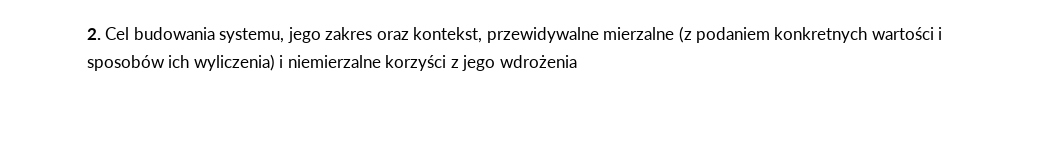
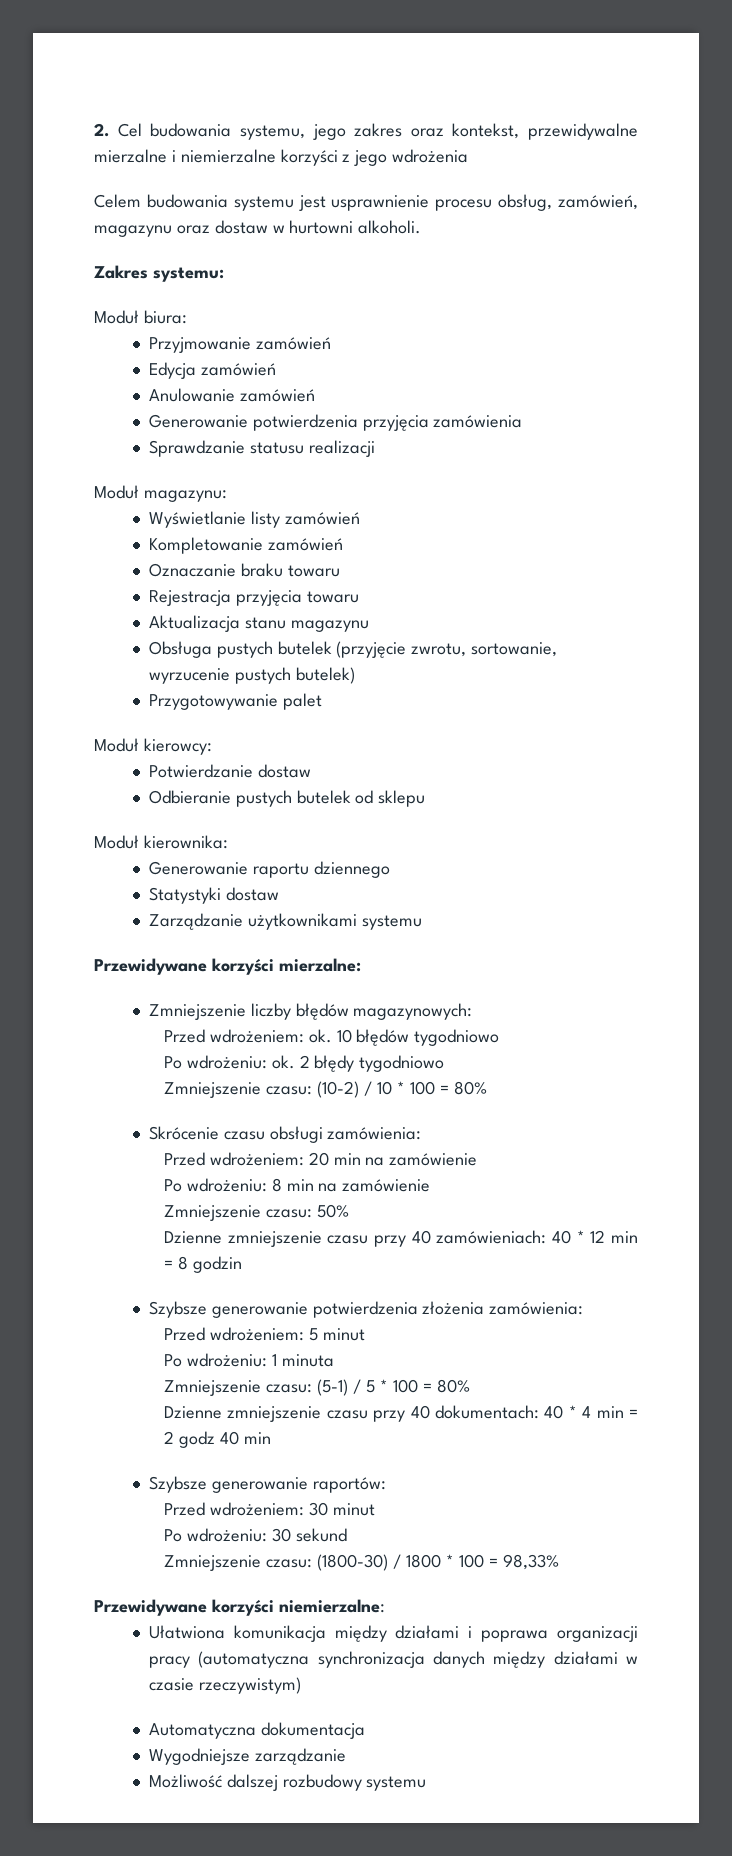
- 2. Cel budowania systemu, jego zakres oraz kontekst, przewidywalne mierzalne (z podaniem konkretnych wartości i sposobów ich wyliczenia) i niemierzalne korzyści z jego wdrożenia
+ 2. Cel budowania systemu, jego zakres oraz kontekst, przewidywalne mierzalne i niemierzalne korzyści z jego wdrożenia
+ Celem budowania systemu jest usprawnienie procesu obsług, zamówień, magazynu oraz dostaw w hurtowni alkoholi.
+ Zakres systemu:
+ Moduł biura:
+ Przyjmowanie zamówień
+ Edycja zamówień
+ Anulowanie zamówień
+ Generowanie potwierdzenia przyjęcia zamówienia
+ Sprawdzanie statusu realizacji
+ Moduł magazynu:
+ Wyświetlanie listy zamówień
+ Kompletowanie zamówień
+ Oznaczanie braku towaru
+ Rejestracja przyjęcia towaru
+ Aktualizacja stanu magazynu
+ Obsługa pustych butelek (przyjęcie zwrotu, sortowanie, wyrzucenie pustych butelek)
+ Przygotowywanie palet
+ Moduł kierowcy:
+ Potwierdzanie dostaw
+ Odbieranie pustych butelek od sklepu
+ Moduł kierownika:
+ Generowanie raportu dziennego
+ Statystyki dostaw
+ Zarządzanie użytkownikami systemu
+ Przewidywane korzyści mierzalne:
+ Zmniejszenie liczby błędów magazynowych:
+ Przed wdrożeniem: ok. 10 błędów tygodniowo
+ Po wdrożeniu: ok. 2 błędy tygodniowo
+ Zmniejszenie czasu: (10-2) / 10 * 100 = 80%
+ Skrócenie czasu obsługi zamówienia:
+ Przed wdrożeniem: 20 min na zamówienie
+ Po wdrożeniu: 8 min na zamówienie
+ Zmniejszenie czasu: 50%
+ Dzienne zmniejszenie czasu przy 40 zamówieniach: 40 * 12 min = 8 godzin
+ Szybsze generowanie potwierdzenia złożenia zamówienia:
+ Przed wdrożeniem: 5 minut
+ Po wdrożeniu: 1 minuta
+ Zmniejszenie czasu: (5-1) / 5 * 100 = 80%
+ Dzienne zmniejszenie czasu przy 40 dokumentach: 40 * 4 min = 2 godz 40 min
+ Szybsze generowanie raportów:
+ Przed wdrożeniem: 30 minut
+ Po wdrożeniu: 30 sekund
+ Zmniejszenie czasu: (1800-30) / 1800 * 100 = 98,33%
+ Przewidywane korzyści niemierzalne:
+ Ułatwiona komunikacja między działami i poprawa organizacji pracy (automatyczna synchronizacja danych między działami w czasie rzeczywistym)
+ Automatyczna dokumentacja
+ Wygodniejsze zarządzanie
+ Możliwość dalszej rozbudowy systemu

